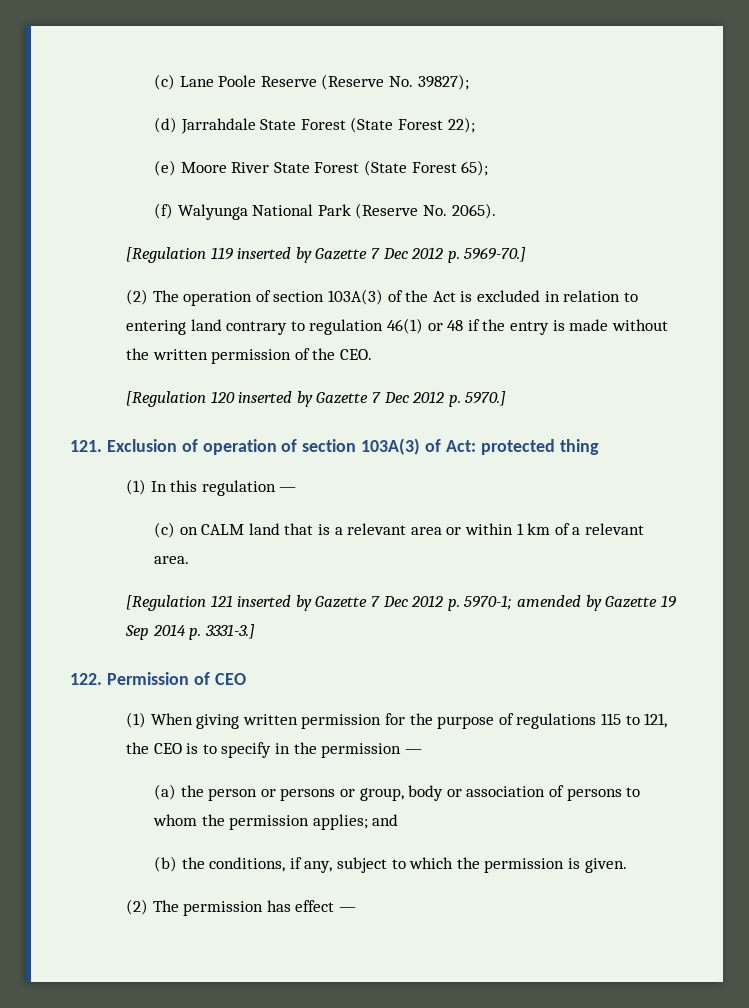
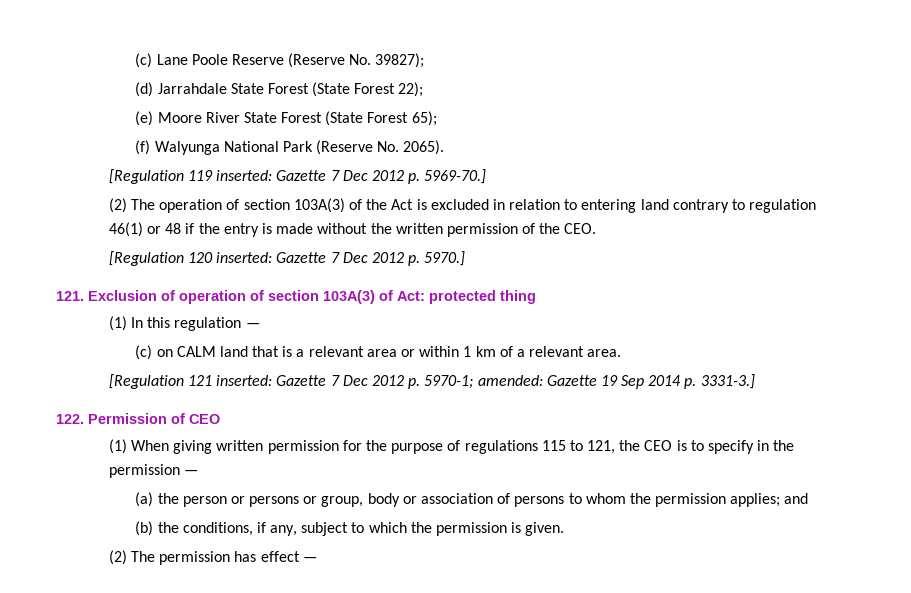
- [Regulation 119 inserted by Gazette 7 Dec 2012 p. 5969-70.]
+ [Regulation 119 inserted: Gazette 7 Dec 2012 p. 5969-70.]
- [Regulation 120 inserted by Gazette 7 Dec 2012 p. 5970.]
+ [Regulation 120 inserted: Gazette 7 Dec 2012 p. 5970.]
- [Regulation 121 inserted by Gazette 7 Dec 2012 p. 5970-1; amended by Gazette 19 Sep 2014 p. 3331-3.]
+ [Regulation 121 inserted: Gazette 7 Dec 2012 p. 5970-1; amended: Gazette 19 Sep 2014 p. 3331-3.]

